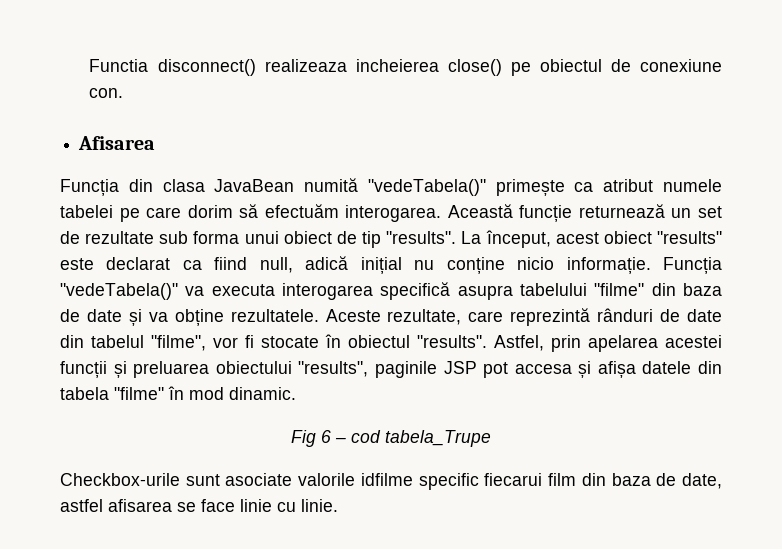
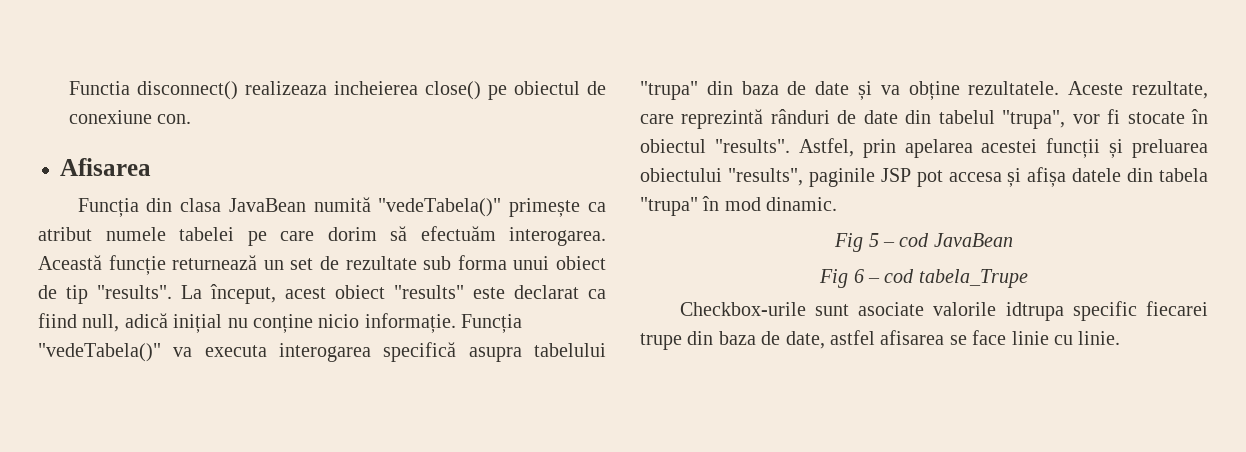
- Funcția "vedeTabela()" va executa interogarea specifică asupra tabelului "filme" din baza de date și va obține rezultatele.
+ Funcția "vedeTabela()" va executa interogarea specifică asupra tabelului "trupa" din baza de date și va obține rezultatele.
- Aceste rezultate, care reprezintă rânduri de date din tabelul "filme", vor fi stocate în obiectul "results".
+ Aceste rezultate, care reprezintă rânduri de date din tabelul "trupa", vor fi stocate în obiectul "results".
- Astfel, prin apelarea acestei funcții și preluarea obiectului "results", paginile JSP pot accesa și afișa datele din tabela "filme" în mod dinamic.
+ Astfel, prin apelarea acestei funcții și preluarea obiectului "results", paginile JSP pot accesa și afișa datele din tabela "trupa" în mod dinamic.
+ Fig 5 – cod JavaBean
- Checkbox-urile sunt asociate valorile idfilme specific fiecarui film din baza de date, astfel afisarea se face linie cu linie.
+ Checkbox-urile sunt asociate valorile idtrupa specific fiecarei trupe din baza de date, astfel afisarea se face linie cu linie.

